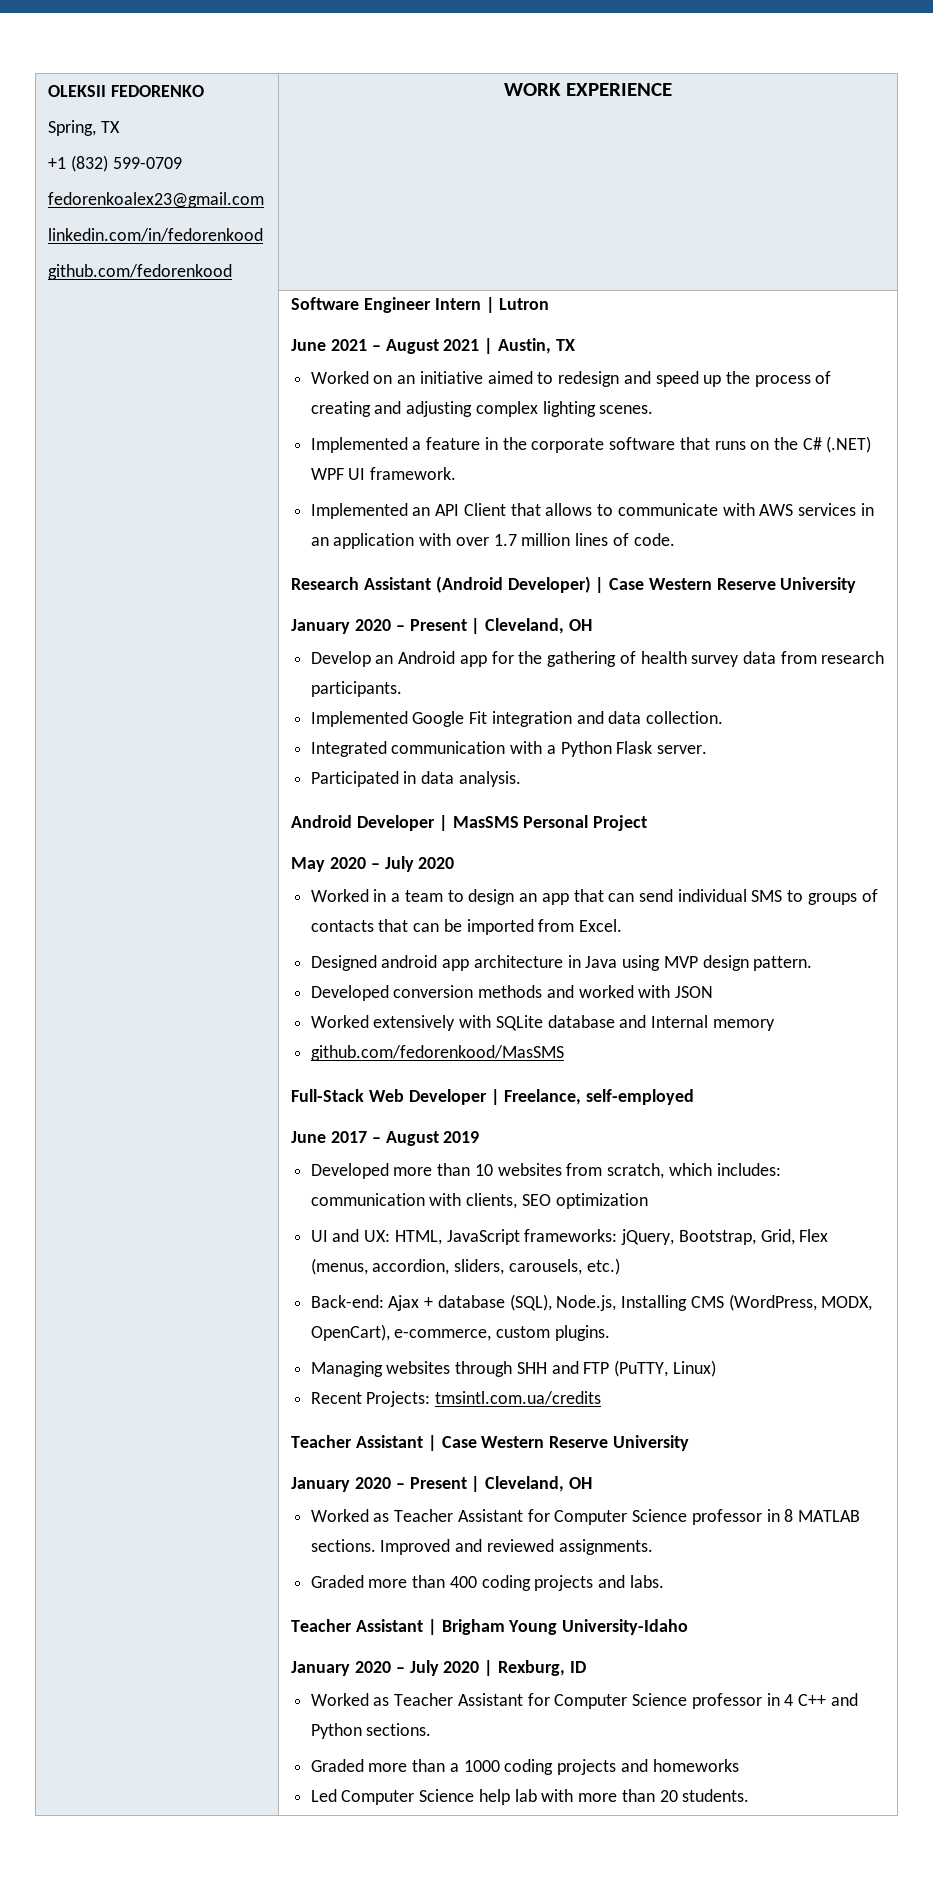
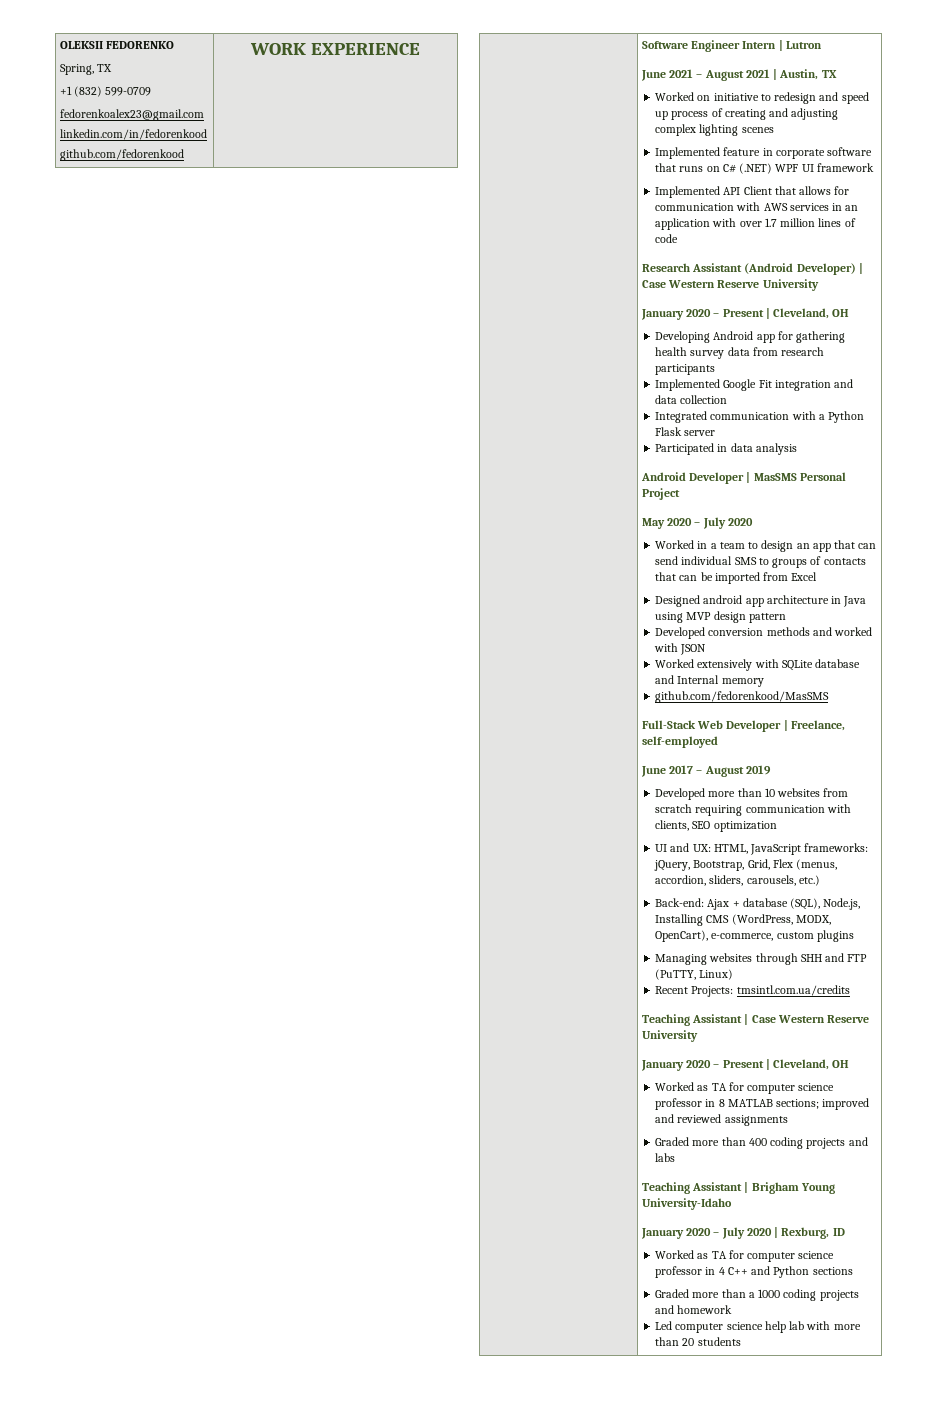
- Worked on an initiative aimed to redesign and speed up the process of creating and adjusting complex lighting scenes.
- Implemented a feature in the corporate software that runs on the C# (.NET) WPF UI framework.
- Implemented an API Client that allows to communicate with AWS services in an application with over 1.7 million lines of code.
+ Worked on initiative to redesign and speed up process of creating and adjusting complex lighting scenes
+ Implemented feature in corporate software that runs on C# (.NET) WPF UI framework
+ Implemented API Client that allows for communication with AWS services in an application with over 1.7 million lines of code
- Develop an Android app for the gathering of health survey data from research participants.
+ Developing Android app for gathering health survey data from research participants
- Implemented Google Fit integration and data collection.
+ Implemented Google Fit integration and data collection
- Integrated communication with a Python Flask server.
+ Integrated communication with a Python Flask server
- Participated in data analysis.
+ Participated in data analysis
- Worked in a team to design an app that can send individual SMS to groups of contacts that can be imported from Excel.
+ Worked in a team to design an app that can send individual SMS to groups of contacts that can be imported from Excel
- Designed android app architecture in Java using MVP design pattern.
+ Designed android app architecture in Java using MVP design pattern
- Developed more than 10 websites from scratch, which includes: communication with clients, SEO optimization
+ Developed more than 10 websites from scratch requiring communication with clients, SEO optimization
- Back-end: Ajax + database (SQL), Node.js, Installing CMS (WordPress, MODX, OpenCart), e-commerce, custom plugins.
+ Back-end: Ajax + database (SQL), Node.js, Installing CMS (WordPress, MODX, OpenCart), e-commerce, custom plugins
- Teacher Assistant | Case Western Reserve University
+ Teaching Assistant | Case Western Reserve University
- Worked as Teacher Assistant for Computer Science professor in 8 MATLAB sections. Improved and reviewed assignments.
+ Worked as TA for computer science professor in 8 MATLAB sections; improved and reviewed assignments
- Graded more than 400 coding projects and labs.
- Teacher Assistant | Brigham Young University-Idaho
+ Graded more than 400 coding projects and labs
+ Teaching Assistant | Brigham Young University-Idaho
- Worked as Teacher Assistant for Computer Science professor in 4 C++ and Python sections.
+ Worked as TA for computer science professor in 4 C++ and Python sections
- Graded more than a 1000 coding projects and homeworks
+ Graded more than a 1000 coding projects and homework
- Led Computer Science help lab with more than 20 students.
+ Led computer science help lab with more than 20 students

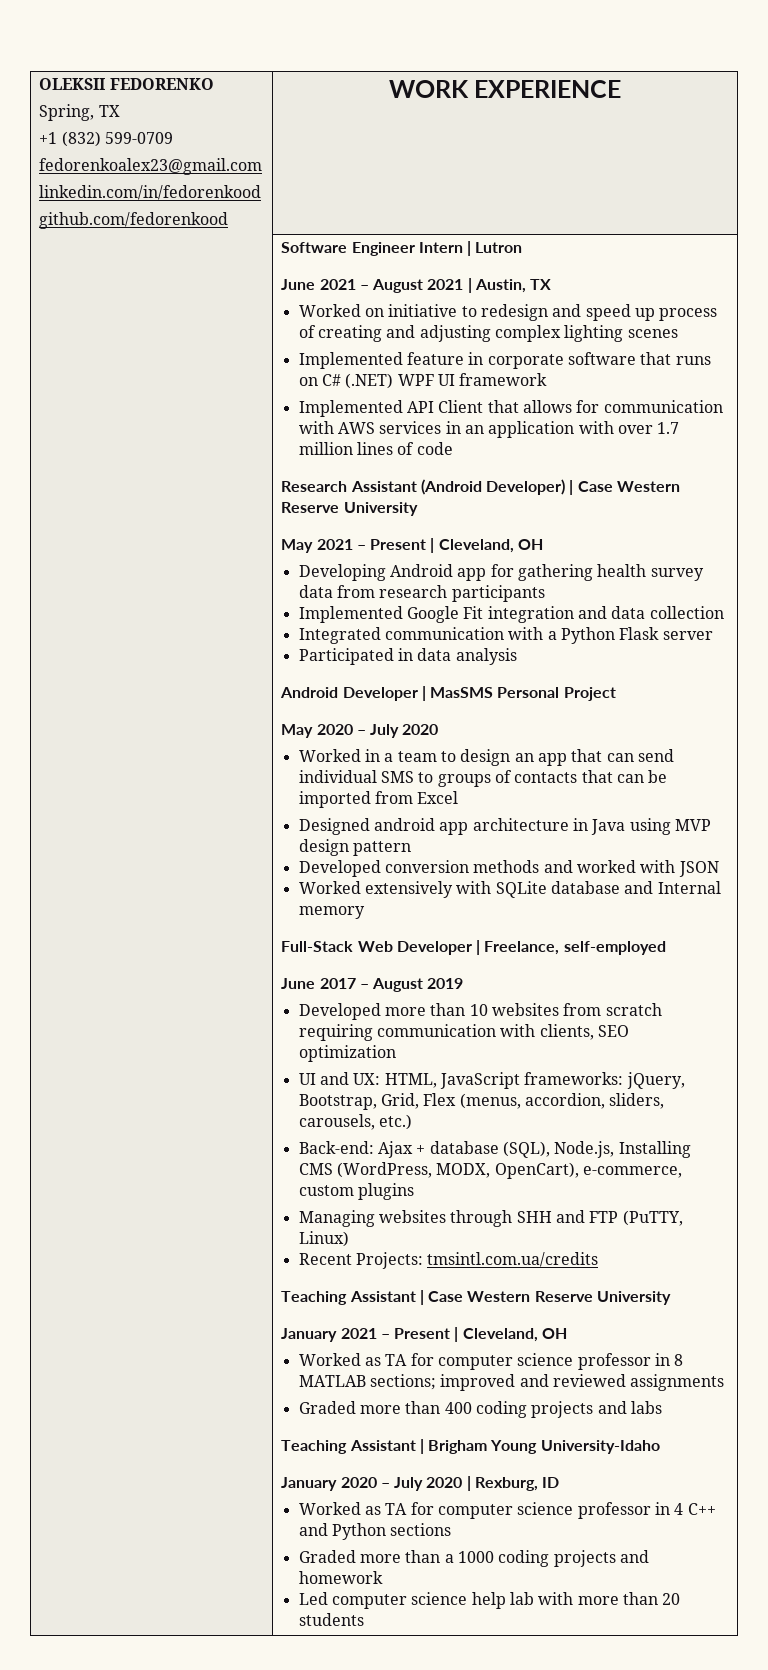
  Research Assistant (Android Developer) | Case Western Reserve University
- January 2020 – Present | Cleveland, OH
+ May 2021 – Present | Cleveland, OH
- github.com/fedorenkood/MasSMS
  Teaching Assistant | Case Western Reserve University
- January 2020 – Present | Cleveland, OH
+ January 2021 – Present | Cleveland, OH

